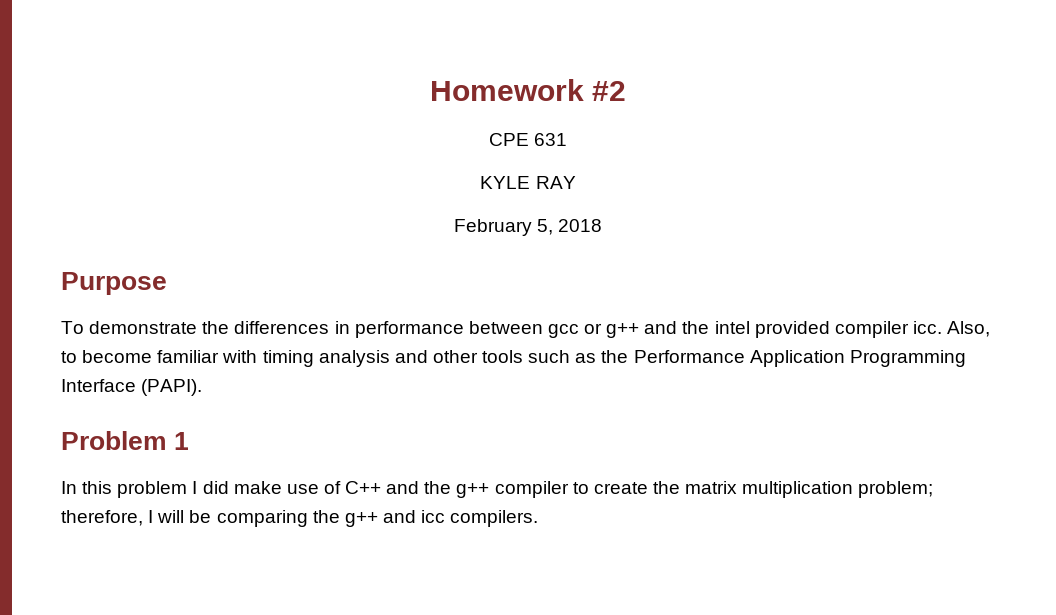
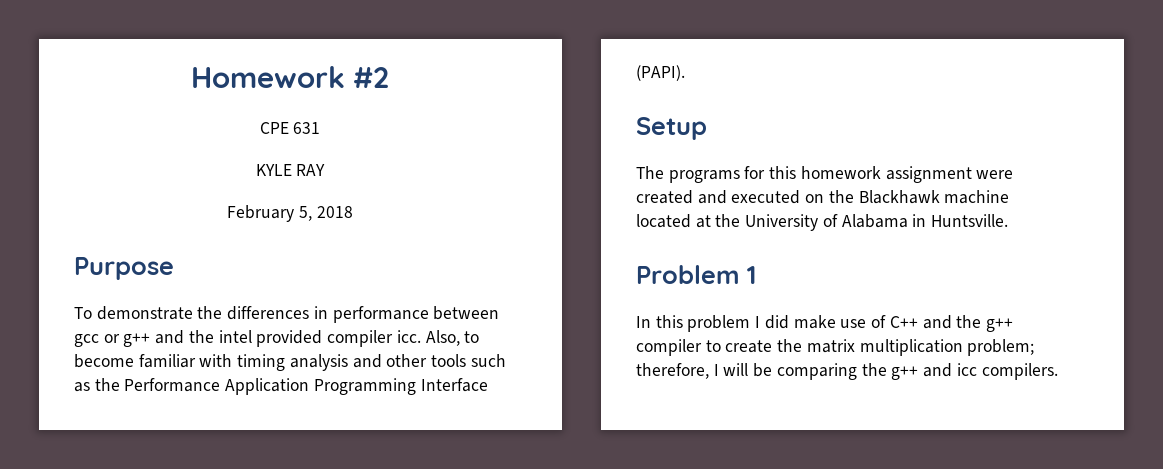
+ Setup
+ The programs for this homework assignment were created and executed on the Blackhawk machine located at the University of Alabama in Huntsville.

